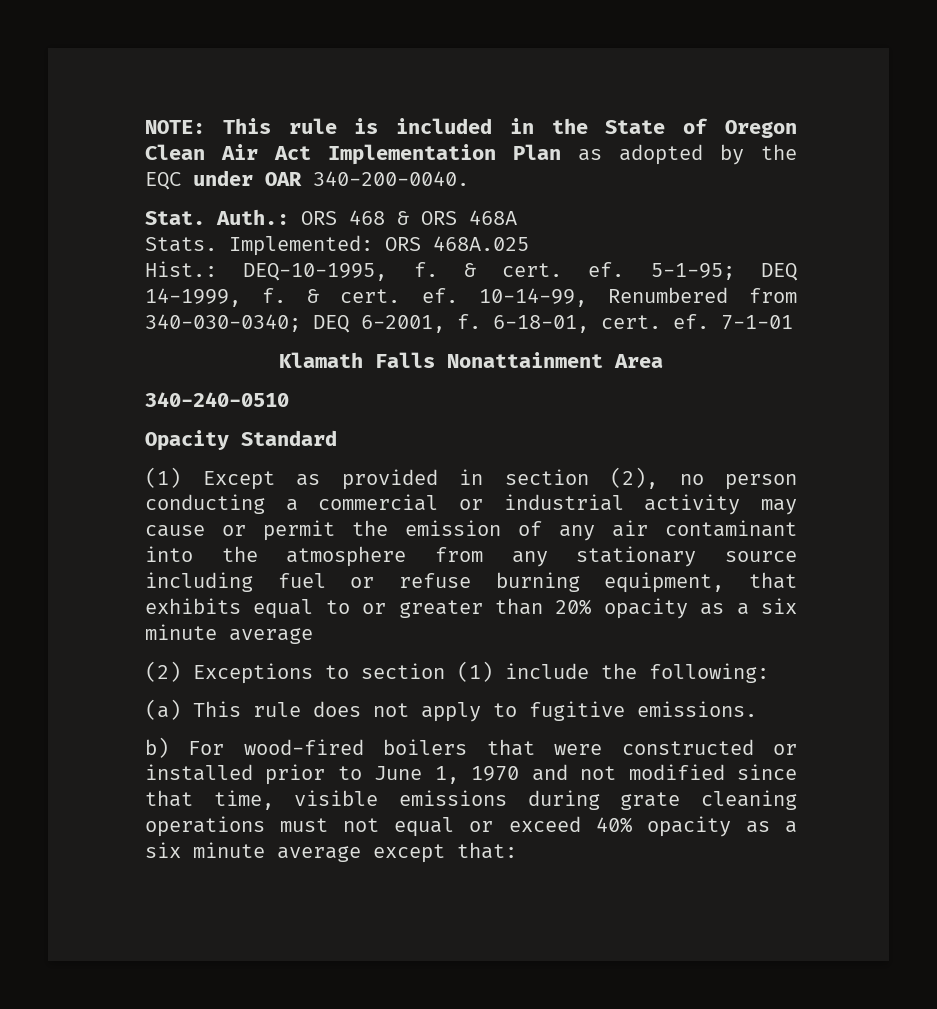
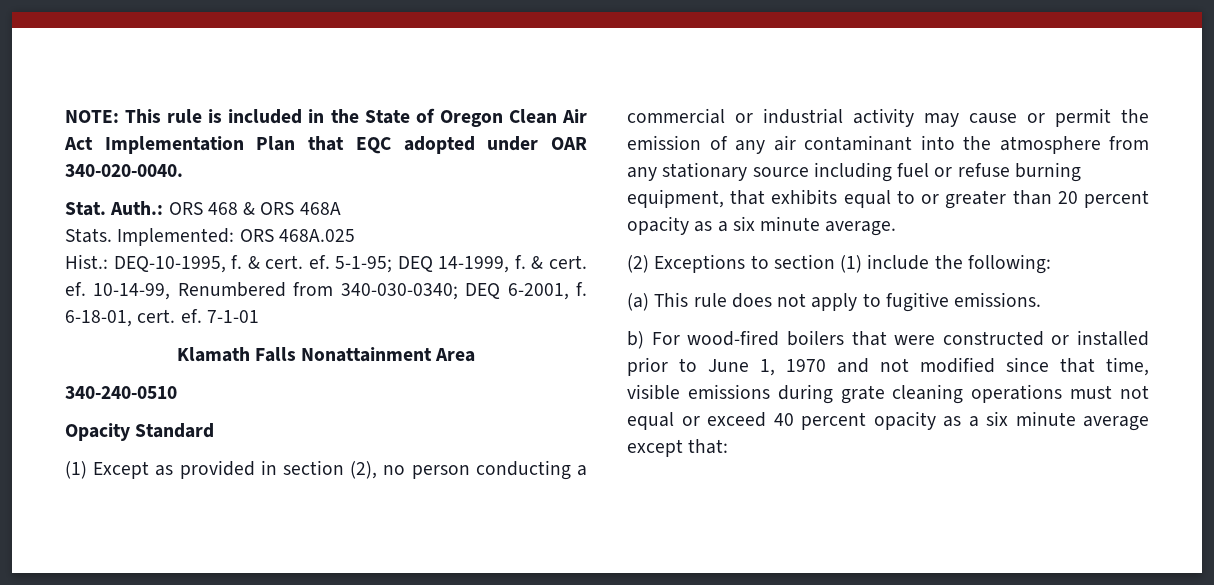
- NOTE: This rule is included in the State of Oregon Clean Air Act Implementation Plan as adopted by the EQC under OAR 340-200-0040.
+ NOTE: This rule is included in the State of Oregon Clean Air Act Implementation Plan that EQC adopted under OAR 340-020-0040.
- (1) Except as provided in section (2), no person conducting a commercial or industrial activity may cause or permit the emission of any air contaminant into the atmosphere from any stationary source including fuel or refuse burning equipment, that exhibits equal to or greater than 20% opacity as a six minute average
+ (1) Except as provided in section (2), no person conducting a commercial or industrial activity may cause or permit the emission of any air contaminant into the atmosphere from any stationary source including fuel or refuse burning equipment, that exhibits equal to or greater than 20 percent opacity as a six minute average.
- b) For wood-fired boilers that were constructed or installed prior to June 1, 1970 and not modified since that time, visible emissions during grate cleaning operations must not equal or exceed 40% opacity as a six minute average except that:
+ b) For wood-fired boilers that were constructed or installed prior to June 1, 1970 and not modified since that time, visible emissions during grate cleaning operations must not equal or exceed 40 percent opacity as a six minute average except that:

